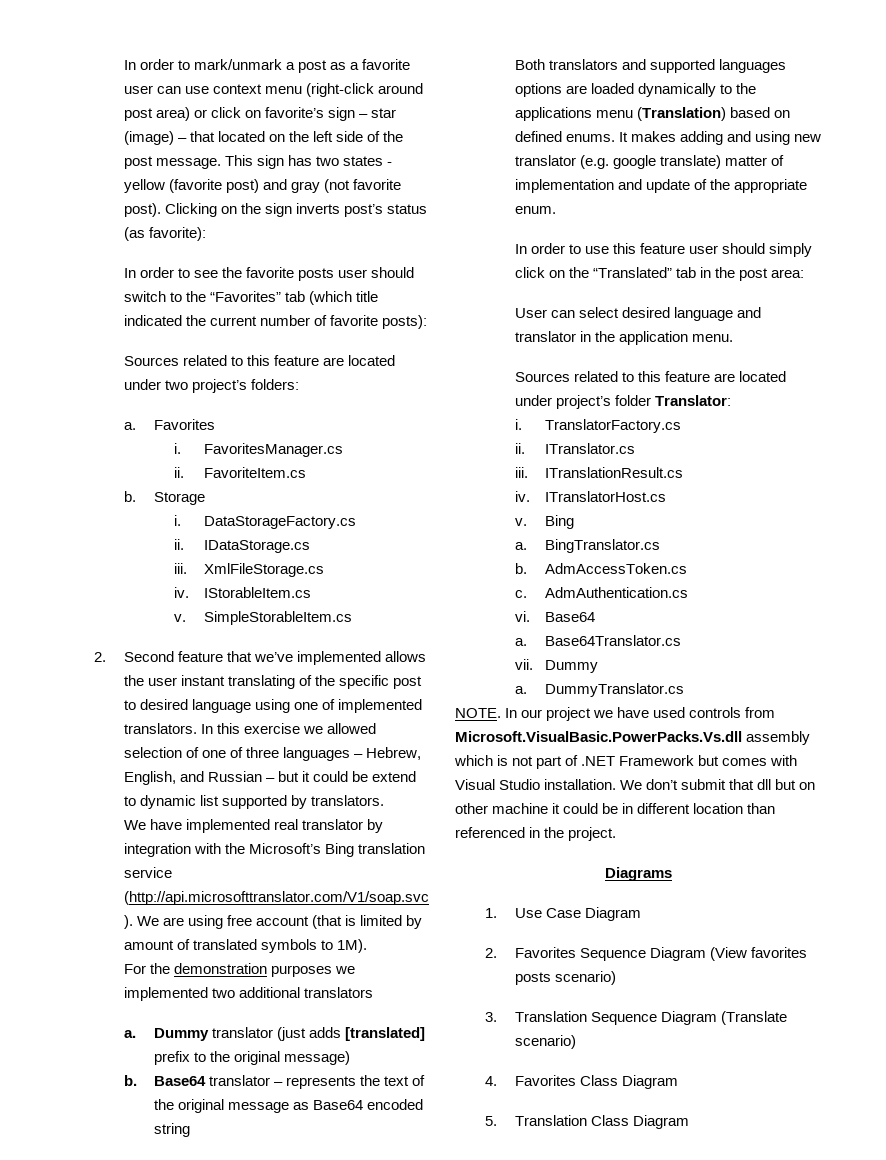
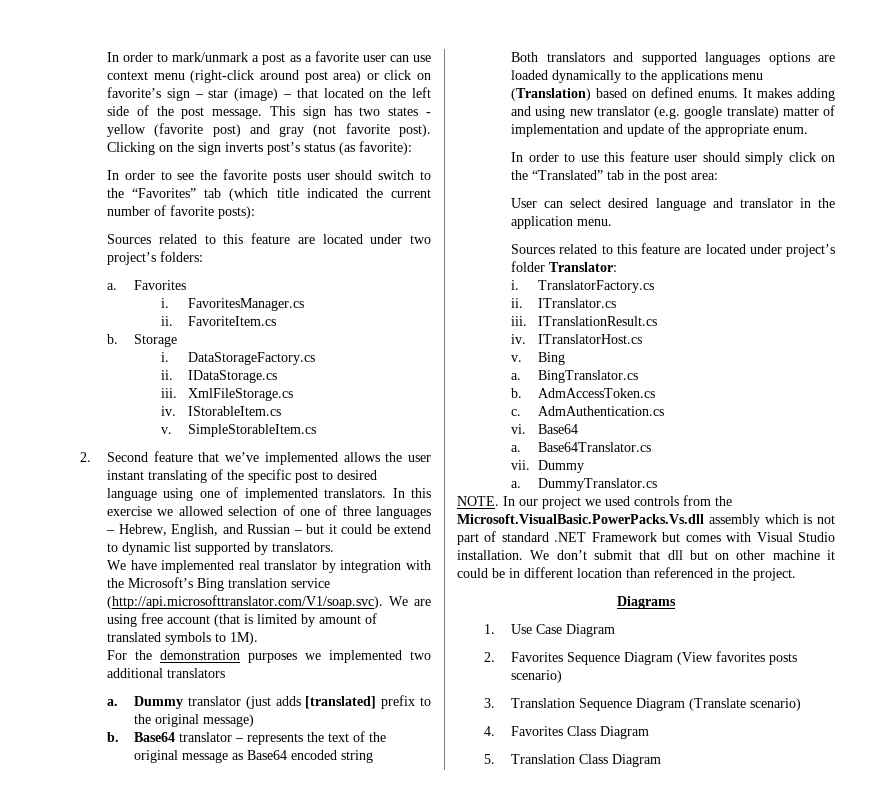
- In our project we have used controls from Microsoft.VisualBasic.PowerPacks.Vs.dll assembly which is not part of .NET Framework but comes with Visual Studio installation.
+ In our project we used controls from the Microsoft.VisualBasic.PowerPacks.Vs.dll assembly which is not part of standard .NET Framework but comes with Visual Studio installation.

